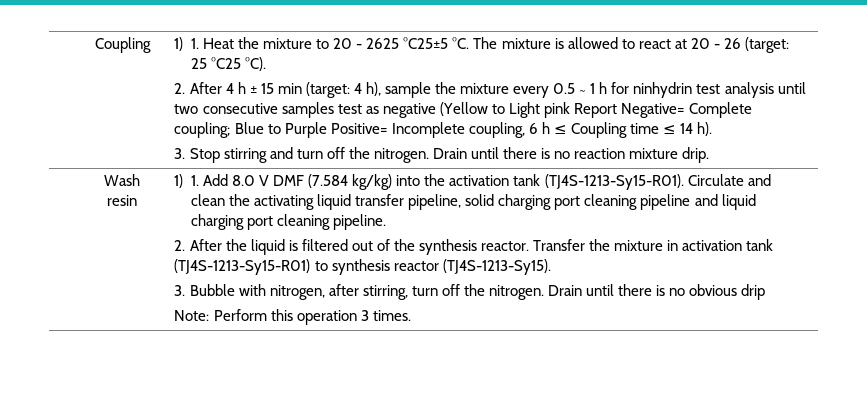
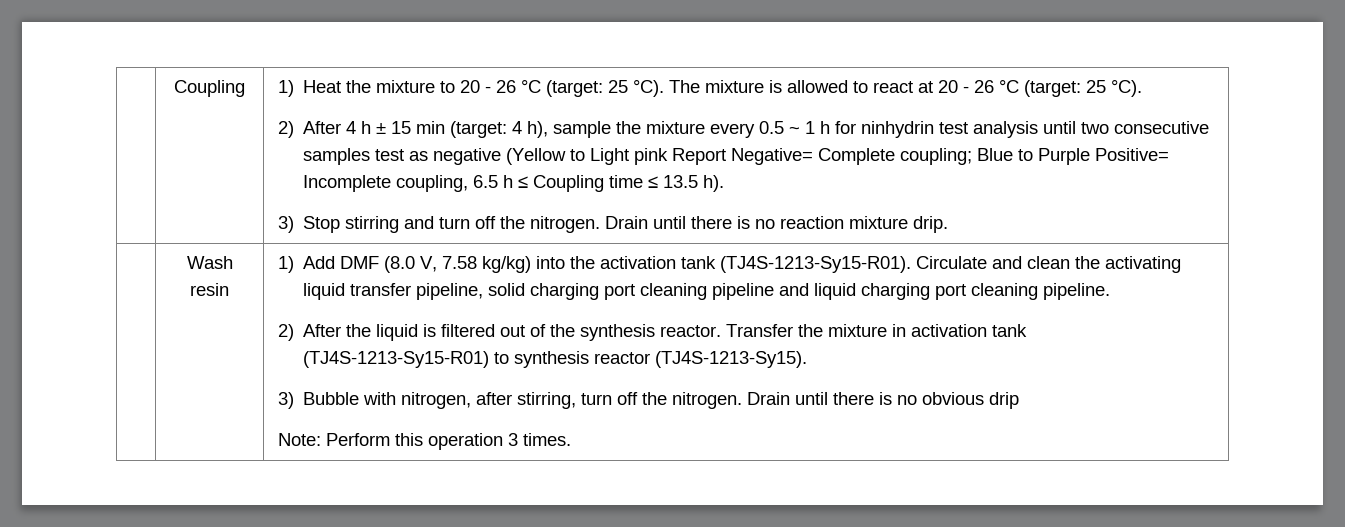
- 1) 1. Heat the mixture to 20 - 2625 °C25±5 °C.
+ 1) Heat the mixture to 20 - 26 °C (target: 25 °C).
- The mixture is allowed to react at 20 - 26 (target: 25 °C25 °C).
+ The mixture is allowed to react at 20 - 26 °C (target: 25 °C).
- 2. After 4 h ± 15 min (target: 4 h), sample the mixture every 0.5 ~ 1 h for ninhydrin test analysis until two consecutive samples test as negative (Yellow to Light pink Report Negative= Complete coupling; Blue to Purple Positive= Incomplete coupling, 6 h ≤ Coupling time ≤ 14 h).
+ 2) After 4 h ± 15 min (target: 4 h), sample the mixture every 0.5 ~ 1 h for ninhydrin test analysis until two consecutive samples test as negative (Yellow to Light pink Report Negative= Complete coupling; Blue to Purple Positive= Incomplete coupling, 6.5 h ≤ Coupling time ≤ 13.5 h).
- 3. Stop stirring and turn off the nitrogen.
+ 3) Stop stirring and turn off the nitrogen.
- 1) 1. Add 8.0 V DMF (7.584 kg/kg) into the activation tank (TJ4S-1213-Sy15-R01).
+ 1) Add DMF (8.0 V, 7.58 kg/kg) into the activation tank (TJ4S-1213-Sy15-R01).
- 2. After the liquid is filtered out of the synthesis reactor.
+ 2) After the liquid is filtered out of the synthesis reactor.
- 3. Bubble with nitrogen, after stirring, turn off the nitrogen.
+ 3) Bubble with nitrogen, after stirring, turn off the nitrogen.

